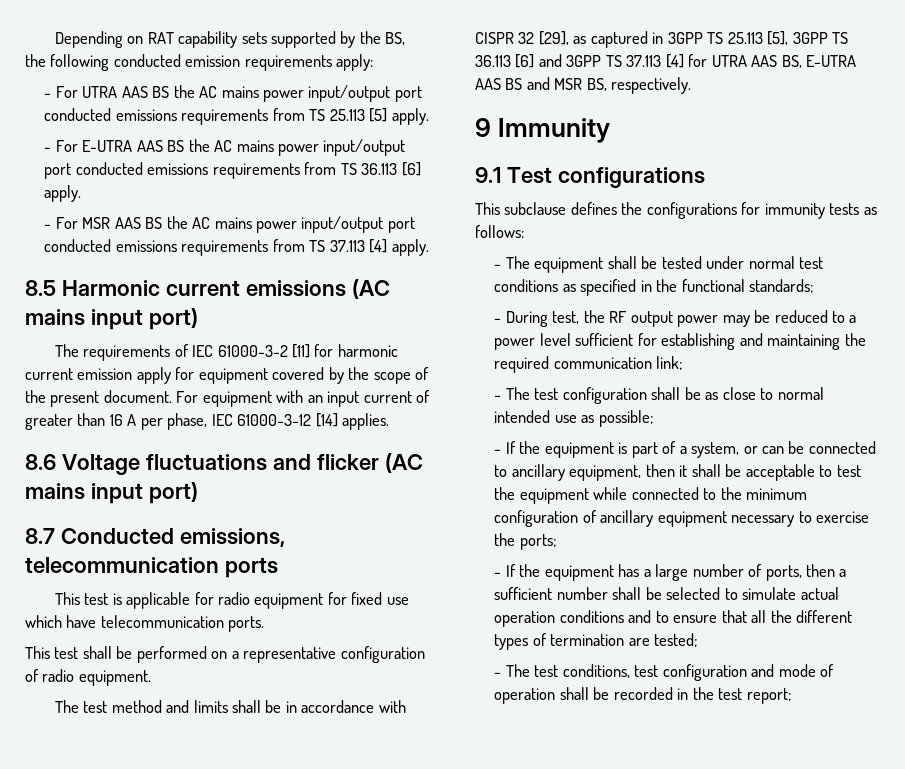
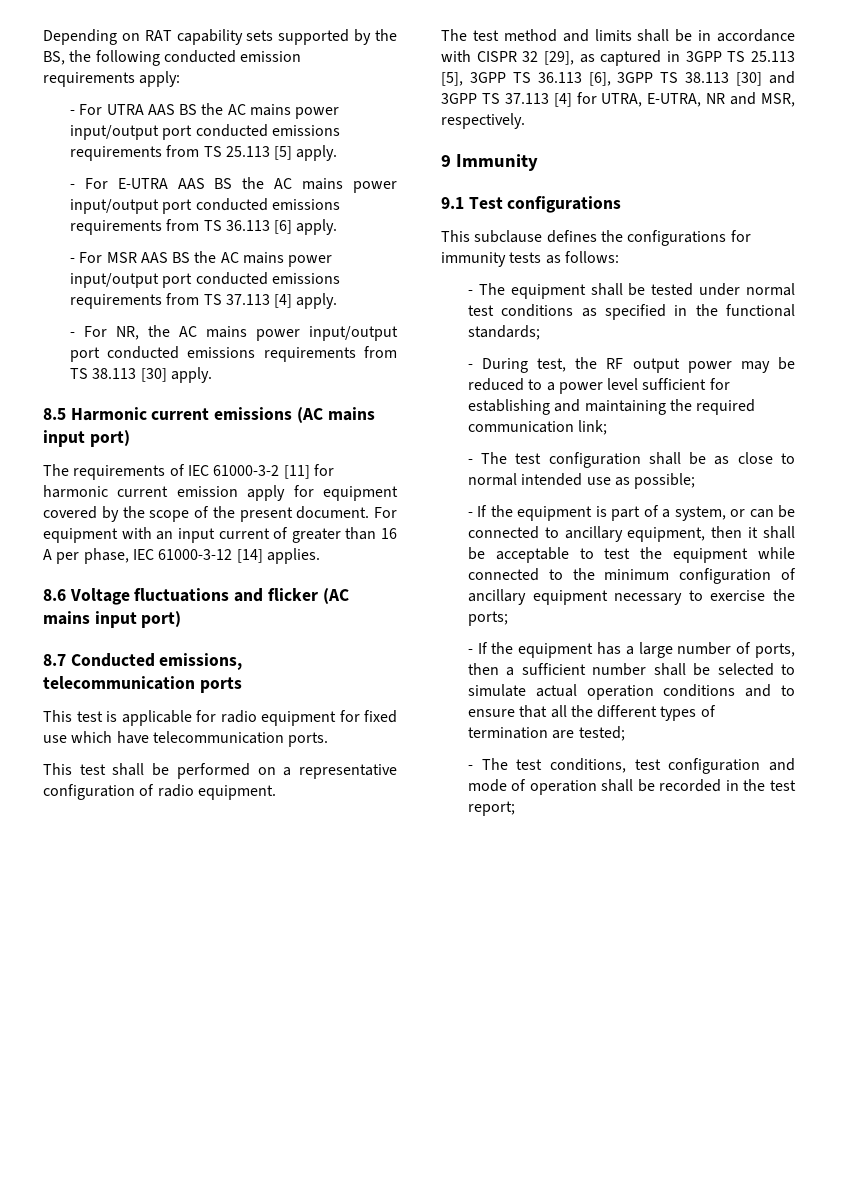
+ - For NR, the AC mains power input/output port conducted emissions requirements from TS 38.113 [30] apply.
- The test method and limits shall be in accordance with CISPR 32 [29], as captured in 3GPP TS 25.113 [5], 3GPP TS 36.113 [6] and 3GPP TS 37.113 [4] for UTRA AAS BS, E-UTRA AAS BS and MSR BS, respectively.
+ The test method and limits shall be in accordance with CISPR 32 [29], as captured in 3GPP TS 25.113 [5], 3GPP TS 36.113 [6], 3GPP TS 38.113 [30] and 3GPP TS 37.113 [4] for UTRA, E-UTRA, NR and MSR, respectively.

